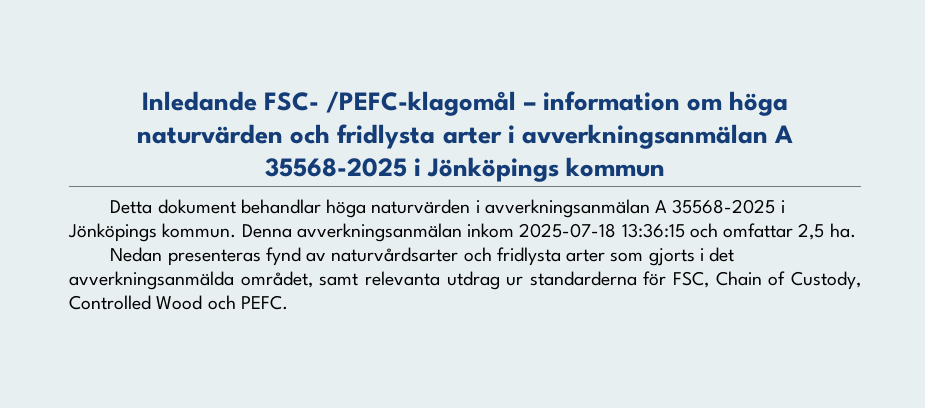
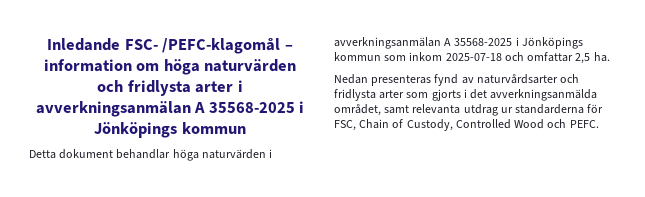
- Detta dokument behandlar höga naturvärden i avverkningsanmälan A 35568-2025 i Jönköpings kommun. Denna avverkningsanmälan inkom 2025-07-18 13:36:15 och omfattar 2,5 ha.
+ Detta dokument behandlar höga naturvärden i avverkningsanmälan A 35568-2025 i Jönköpings kommun som inkom 2025-07-18 och omfattar 2,5 ha.

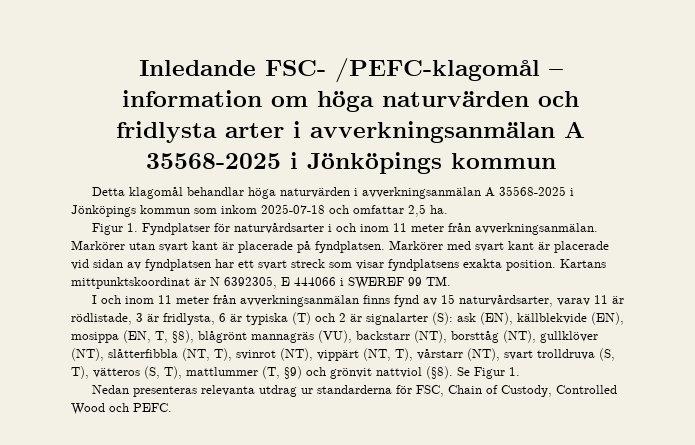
- Detta dokument behandlar höga naturvärden i avverkningsanmälan A 35568-2025 i Jönköpings kommun som inkom 2025-07-18 och omfattar 2,5 ha.
+ Detta klagomål behandlar höga naturvärden i avverkningsanmälan A 35568-2025 i Jönköpings kommun som inkom 2025-07-18 och omfattar 2,5 ha.
- Nedan presenteras fynd av naturvårdsarter och fridlysta arter som gjorts i det avverkningsanmälda området, samt relevanta utdrag ur standarderna för FSC, Chain of Custody, Controlled Wood och PEFC.
+ Figur 1. Fyndplatser för naturvårdsarter i och inom 11 meter från avverkningsanmälan. Markörer utan svart kant är placerade på fyndplatsen. Markörer med svart kant är placerade vid sidan av fyndplatsen har ett svart streck som visar fyndplatsens exakta position. Kartans mittpunktskoordinat är N 6392305, E 444066 i SWEREF 99 TM.
+ I och inom 11 meter från avverkningsanmälan finns fynd av 15 naturvårdsarter, varav 11 är rödlistade, 3 är fridlysta, 6 är typiska (T) och 2 är signalarter (S): ask (EN), källblekvide (EN), mosippa (EN, T, §8), blågrönt mannagräs (VU), backstarr (NT), borsttåg (NT), gullklöver (NT), slåtterfibbla (NT, T), svinrot (NT), vippärt (NT, T), vårstarr (NT), svart trolldruva (S, T), vätteros (S, T), mattlummer (T, §9) och grönvit nattviol (§8). Se Figur 1.
+ Nedan presenteras relevanta utdrag ur standarderna för FSC, Chain of Custody, Controlled Wood och PEFC.

